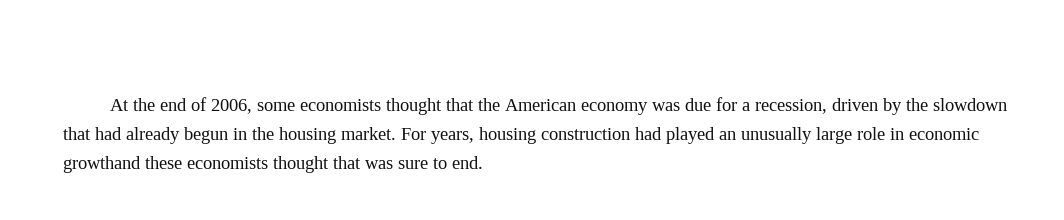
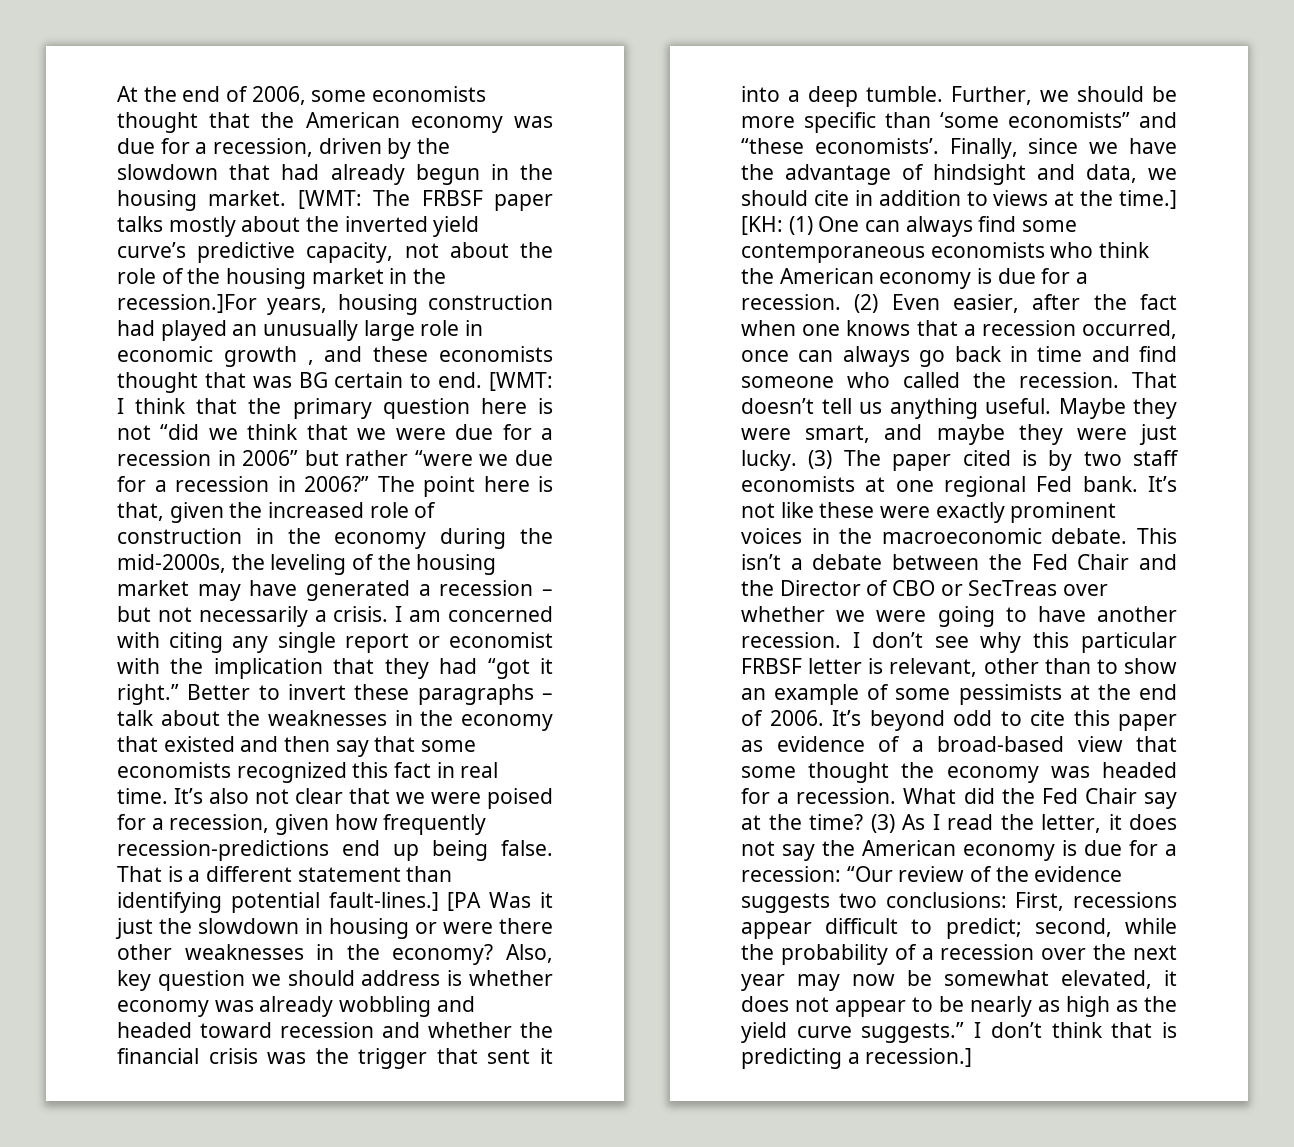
- For years, housing construction had played an unusually large role in economic growthand these economists thought that was sure to end.
+ [WMT: The FRBSF paper talks mostly about the inverted yield curve’s predictive capacity, not about the role of the housing market in the recession.]For years, housing construction had played an unusually large role in economic growth , and these economists thought that was BG certain to end. [WMT: I think that the primary question here is not “did we think that we were due for a recession in 2006” but rather “were we due for a recession in 2006?” The point here is that, given the increased role of construction in the economy during the mid-2000s, the leveling of the housing market may have generated a recession – but not necessarily a crisis. I am concerned with citing any single report or economist with the implication that they had “got it right.” Better to invert these paragraphs – talk about the weaknesses in the economy that existed and then say that some economists recognized this fact in real time. It’s also not clear that we were poised for a recession, given how frequently recession-predictions end up being false. That is a different statement than identifying potential fault-lines.] [PA Was it just the slowdown in housing or were there other weaknesses in the economy? Also, key question we should address is whether economy was already wobbling and headed toward recession and whether the financial crisis was the trigger that sent it into a deep tumble. Further, we should be more specific than ‘some economists” and “these economists’. Finally, since we have the advantage of hindsight and data, we should cite in addition to views at the time.] [KH: (1) One can always find some contemporaneous economists who think the American economy is due for a recession. (2) Even easier, after the fact when one knows that a recession occurred, once can always go back in time and find someone who called the recession. That doesn’t tell us anything useful. Maybe they were smart, and maybe they were just lucky. (3) The paper cited is by two staff economists at one regional Fed bank. It’s not like these were exactly prominent voices in the macroeconomic debate. This isn’t a debate between the Fed Chair and the Director of CBO or SecTreas over whether we were going to have another recession. I don’t see why this particular FRBSF letter is relevant, other than to show an example of some pessimists at the end of 2006. It’s beyond odd to cite this paper as evidence of a broad-based view that some thought the economy was headed for a recession. What did the Fed Chair say at the time? (3) As I read the letter, it does not say the American economy is due for a recession: “Our review of the evidence suggests two conclusions: First, recessions appear difficult to predict; second, while the probability of a recession over the next year may now be somewhat elevated, it does not appear to be nearly as high as the yield curve suggests.” I don’t think that is predicting a recession.]

